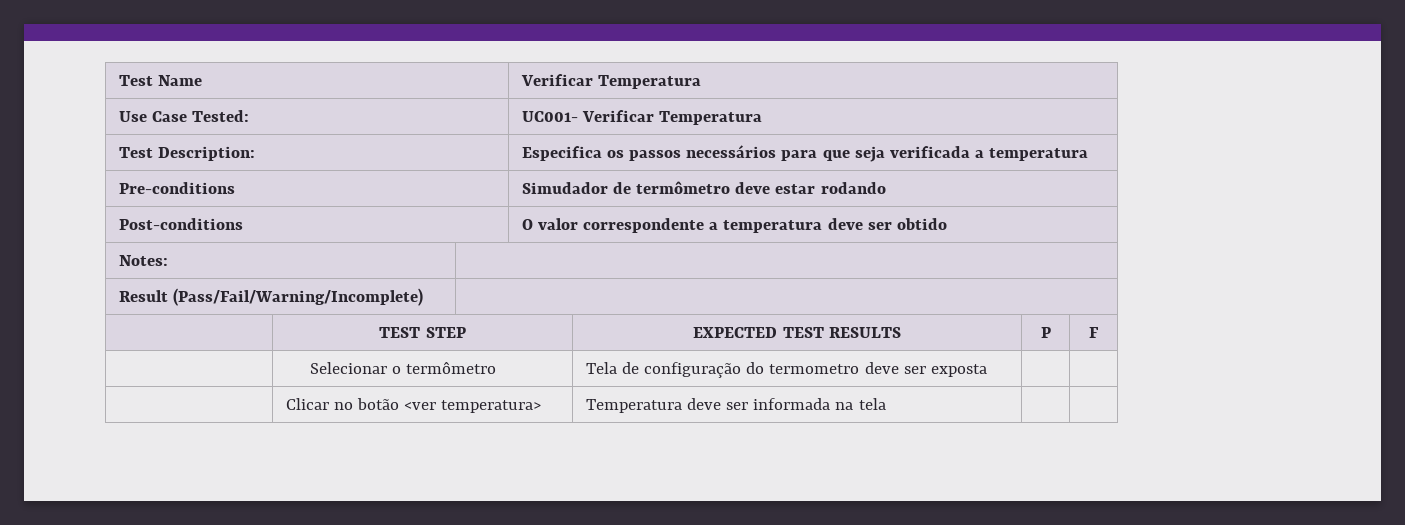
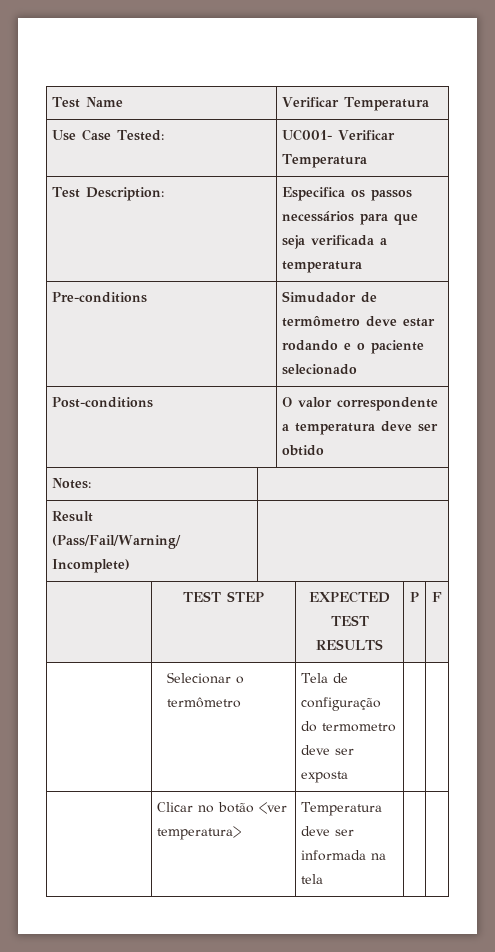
- Pre-conditions | Simudador de termômetro deve estar rodando
+ Pre-conditions | Simudador de termômetro deve estar rodando e o paciente selecionado

